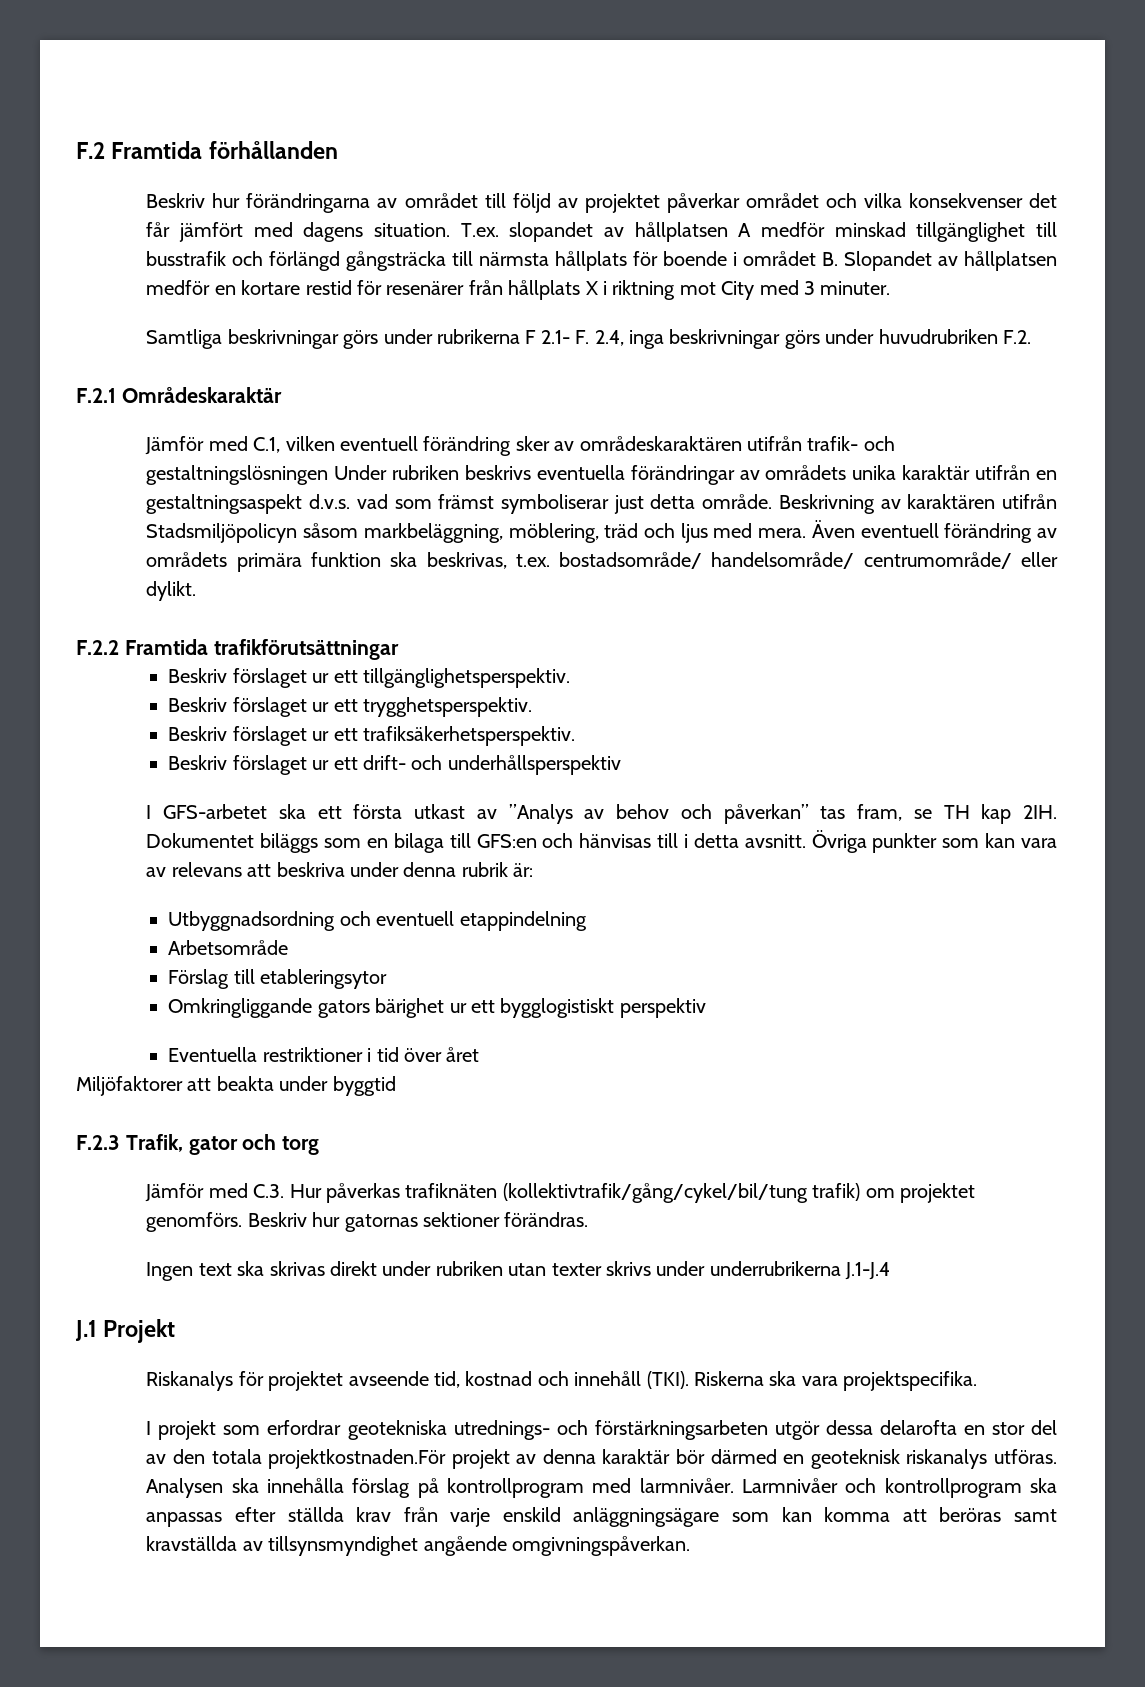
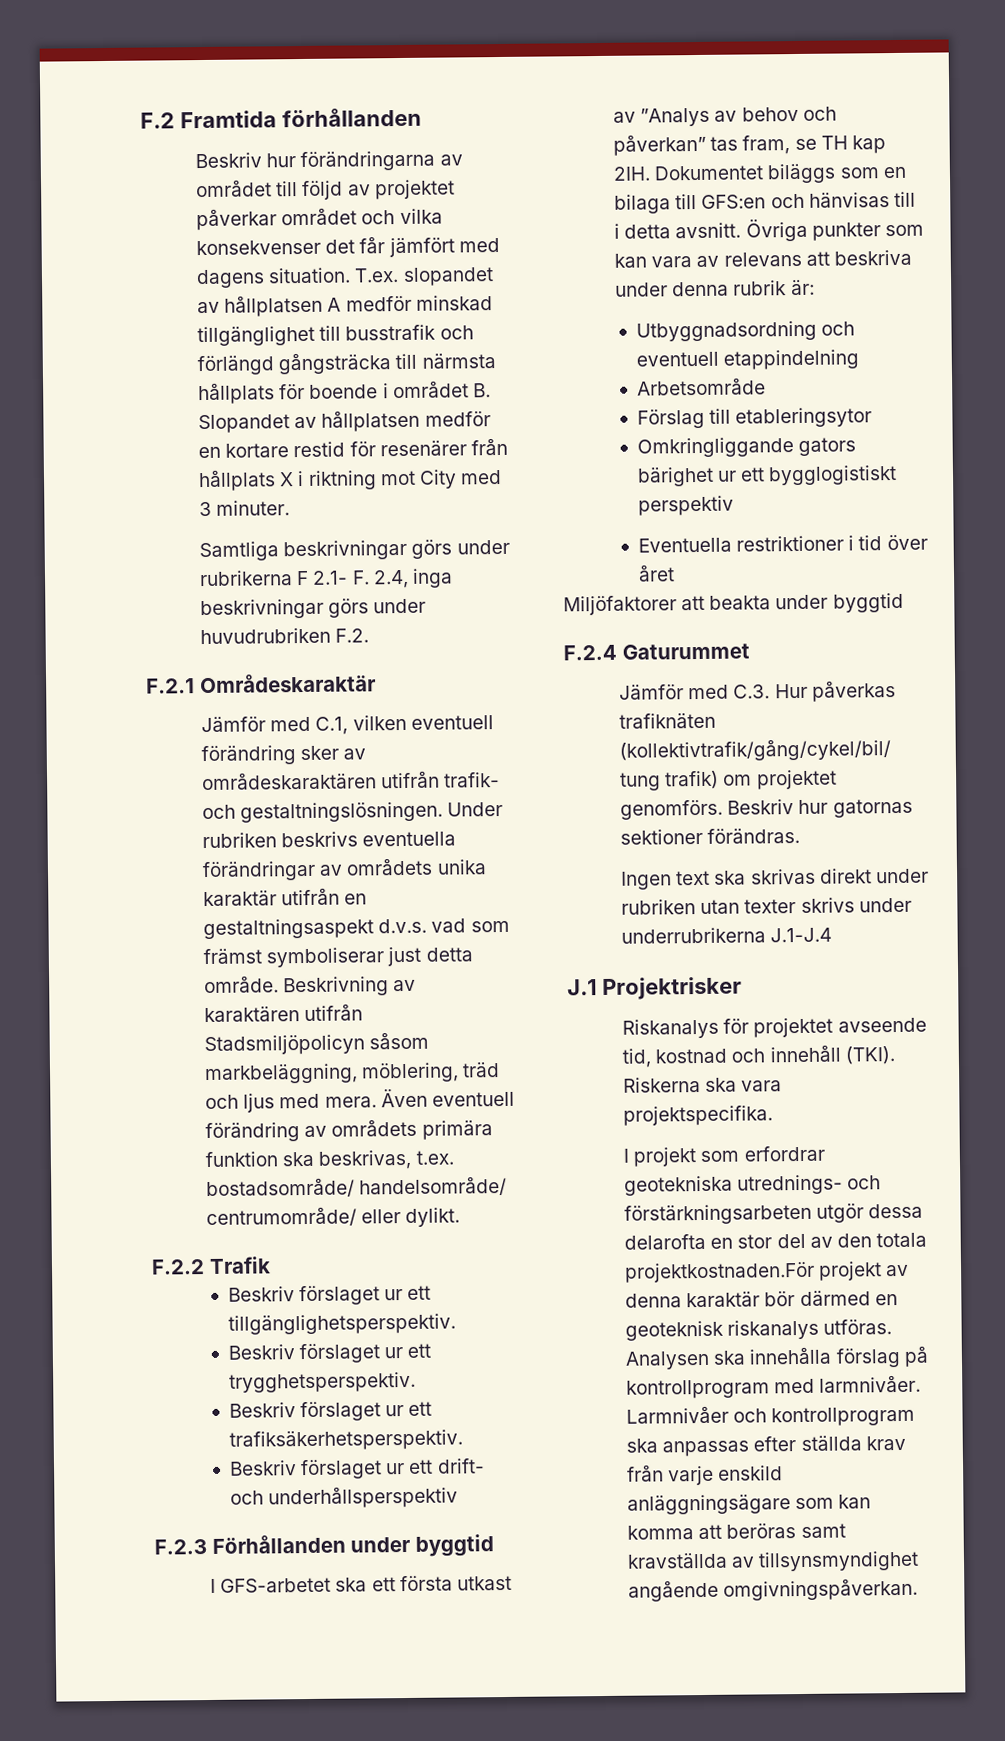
- Jämför med C.1, vilken eventuell förändring sker av områdeskaraktären utifrån trafik- och gestaltningslösningen Under rubriken beskrivs eventuella förändringar av områdets unika karaktär utifrån en gestaltningsaspekt d.v.s. vad som främst symboliserar just detta område.
+ Jämför med C.1, vilken eventuell förändring sker av områdeskaraktären utifrån trafik- och gestaltningslösningen. Under rubriken beskrivs eventuella förändringar av områdets unika karaktär utifrån en gestaltningsaspekt d.v.s. vad som främst symboliserar just detta område.
- F.2.2 Framtida trafikförutsättningar
+ F.2.2 Trafik
+ F.2.3 Förhållanden under byggtid
- F.2.3 Trafik, gator och torg
+ F.2.4 Gaturummet
- J.1 Projekt
+ J.1 Projektrisker

